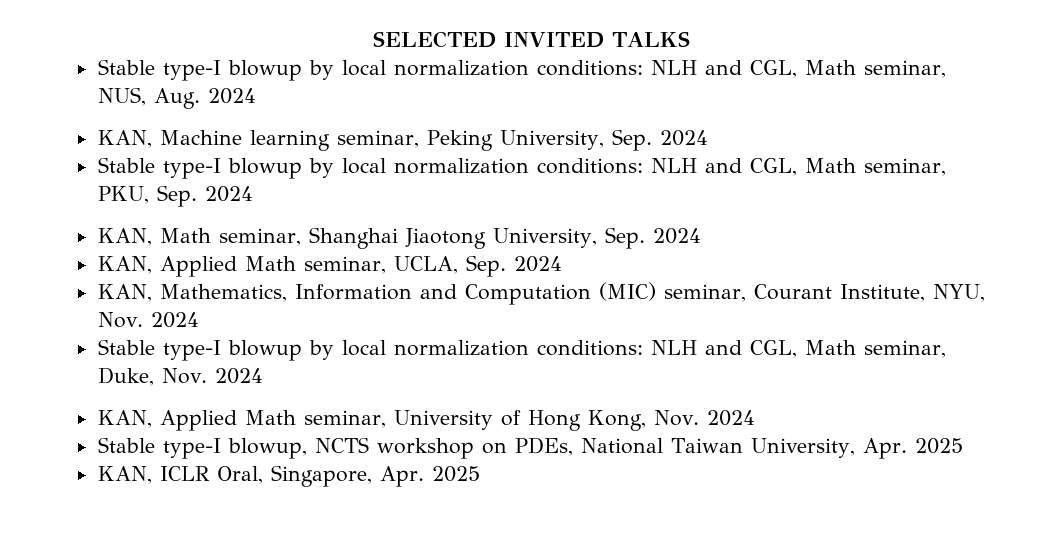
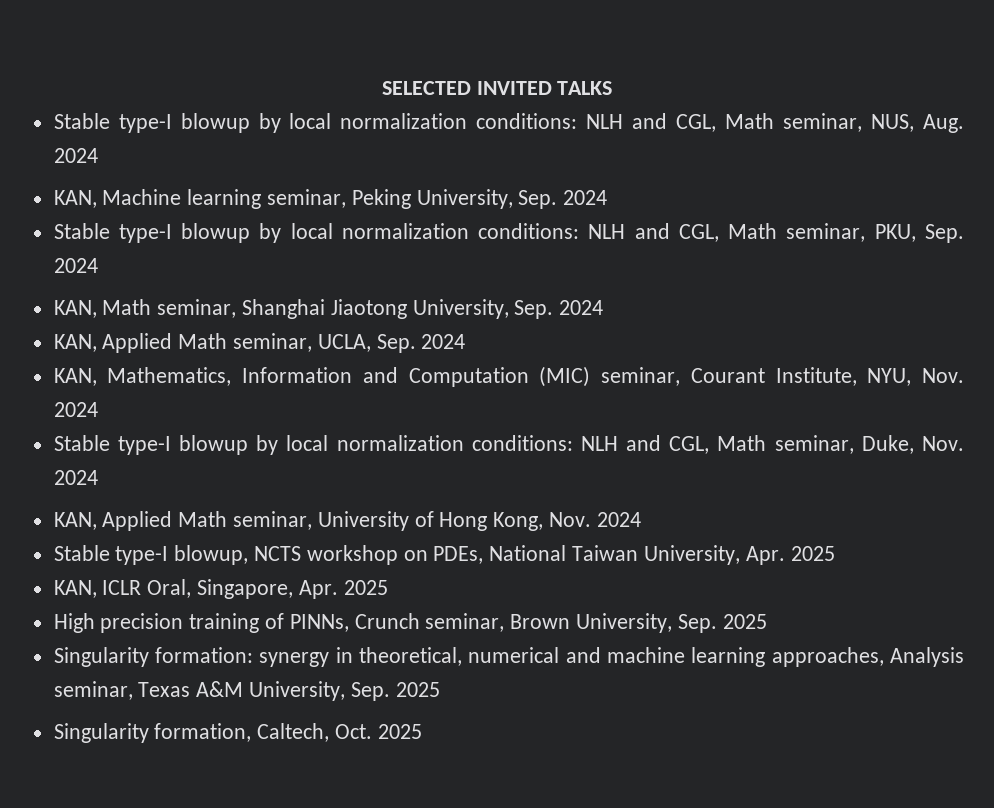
+ High precision training of PINNs, Crunch seminar, Brown University, Sep. 2025
+ Singularity formation: synergy in theoretical, numerical and machine learning approaches, Analysis seminar, Texas A&M University, Sep. 2025
+ Singularity formation, Caltech, Oct. 2025

